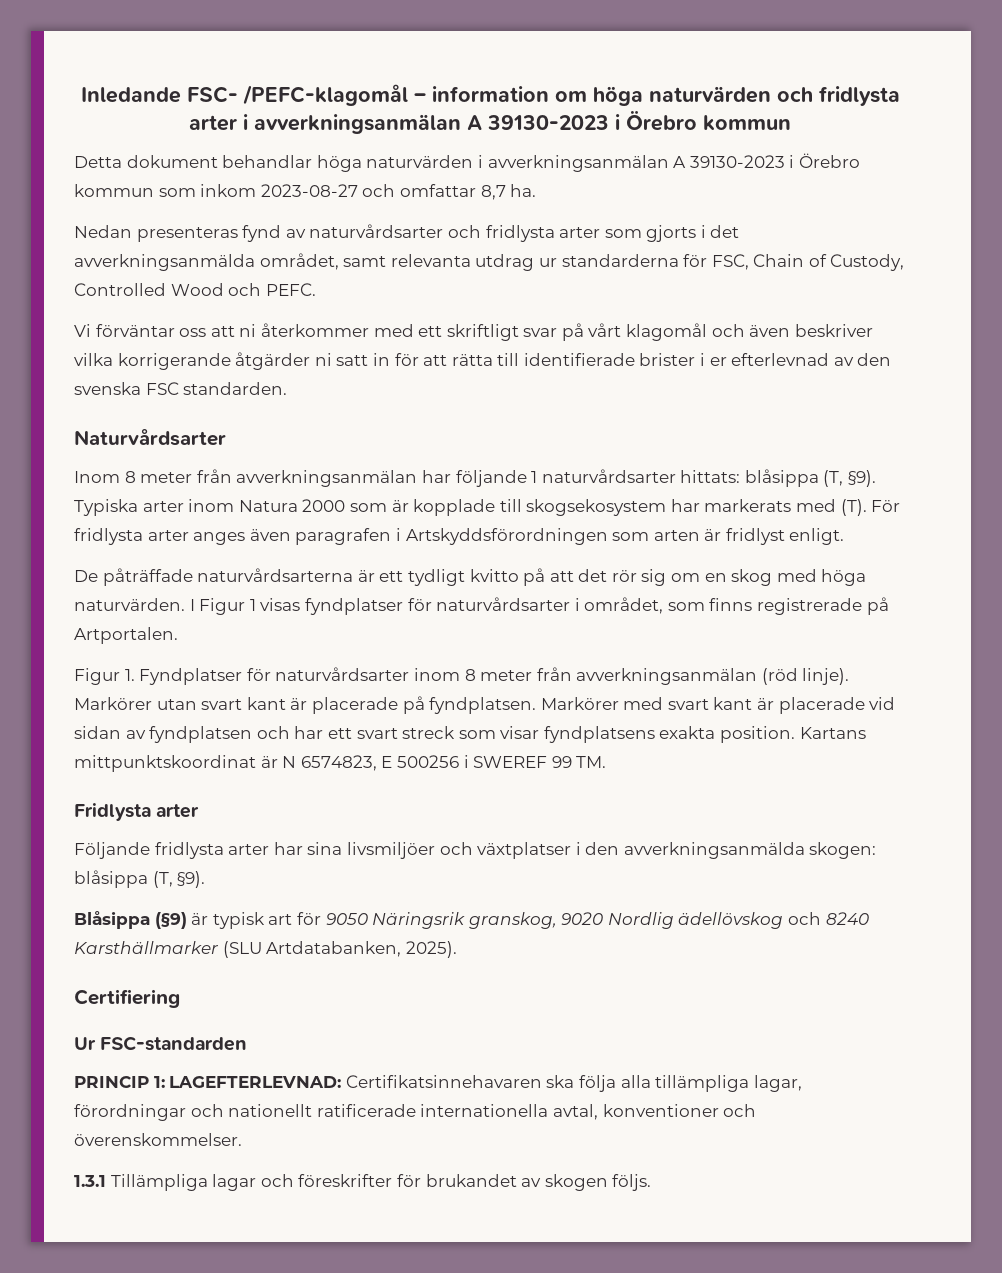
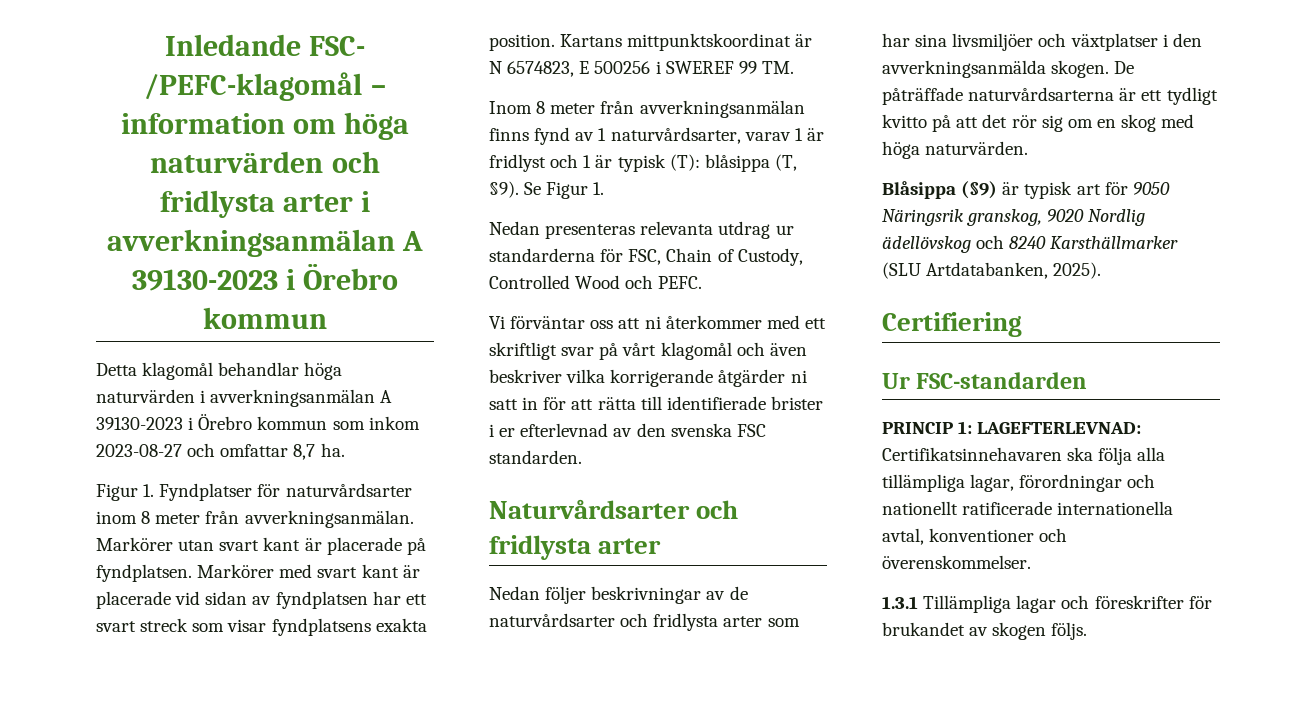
- Detta dokument behandlar höga naturvärden i avverkningsanmälan A 39130-2023 i Örebro kommun som inkom 2023-08-27 och omfattar 8,7 ha.
+ Detta klagomål behandlar höga naturvärden i avverkningsanmälan A 39130-2023 i Örebro kommun som inkom 2023-08-27 och omfattar 8,7 ha.
- Nedan presenteras fynd av naturvårdsarter och fridlysta arter som gjorts i det avverkningsanmälda området, samt relevanta utdrag ur standarderna för FSC, Chain of Custody, Controlled Wood och PEFC.
+ Figur 1. Fyndplatser för naturvårdsarter inom 8 meter från avverkningsanmälan. Markörer utan svart kant är placerade på fyndplatsen. Markörer med svart kant är placerade vid sidan av fyndplatsen har ett svart streck som visar fyndplatsens exakta position. Kartans mittpunktskoordinat är N 6574823, E 500256 i SWEREF 99 TM.
+ Inom 8 meter från avverkningsanmälan finns fynd av 1 naturvårdsarter, varav 1 är fridlyst och 1 är typisk (T): blåsippa (T, §9). Se Figur 1.
+ Nedan presenteras relevanta utdrag ur standarderna för FSC, Chain of Custody, Controlled Wood och PEFC.
- Naturvårdsarter
- Inom 8 meter från avverkningsanmälan har följande 1 naturvårdsarter hittats: blåsippa (T, §9). Typiska arter inom Natura 2000 som är kopplade till skogsekosystem har markerats med (T). För fridlysta arter anges även paragrafen i Artskyddsförordningen som arten är fridlyst enligt.
- De påträffade naturvårdsarterna är ett tydligt kvitto på att det rör sig om en skog med höga naturvärden. I Figur 1 visas fyndplatser för naturvårdsarter i området, som finns registrerade på Artportalen.
- Figur 1. Fyndplatser för naturvårdsarter inom 8 meter från avverkningsanmälan (röd linje). Markörer utan svart kant är placerade på fyndplatsen. Markörer med svart kant är placerade vid sidan av fyndplatsen och har ett svart streck som visar fyndplatsens exakta position. Kartans mittpunktskoordinat är N 6574823, E 500256 i SWEREF 99 TM.
- Fridlysta arter
- Följande fridlysta arter har sina livsmiljöer och växtplatser i den avverkningsanmälda skogen: blåsippa (T, §9).
+ Naturvårdsarter och fridlysta arter
+ Nedan följer beskrivningar av de naturvårdsarter och fridlysta arter som har sina livsmiljöer och växtplatser i den avverkningsanmälda skogen. De påträffade naturvårdsarterna är ett tydligt kvitto på att det rör sig om en skog med höga naturvärden.

